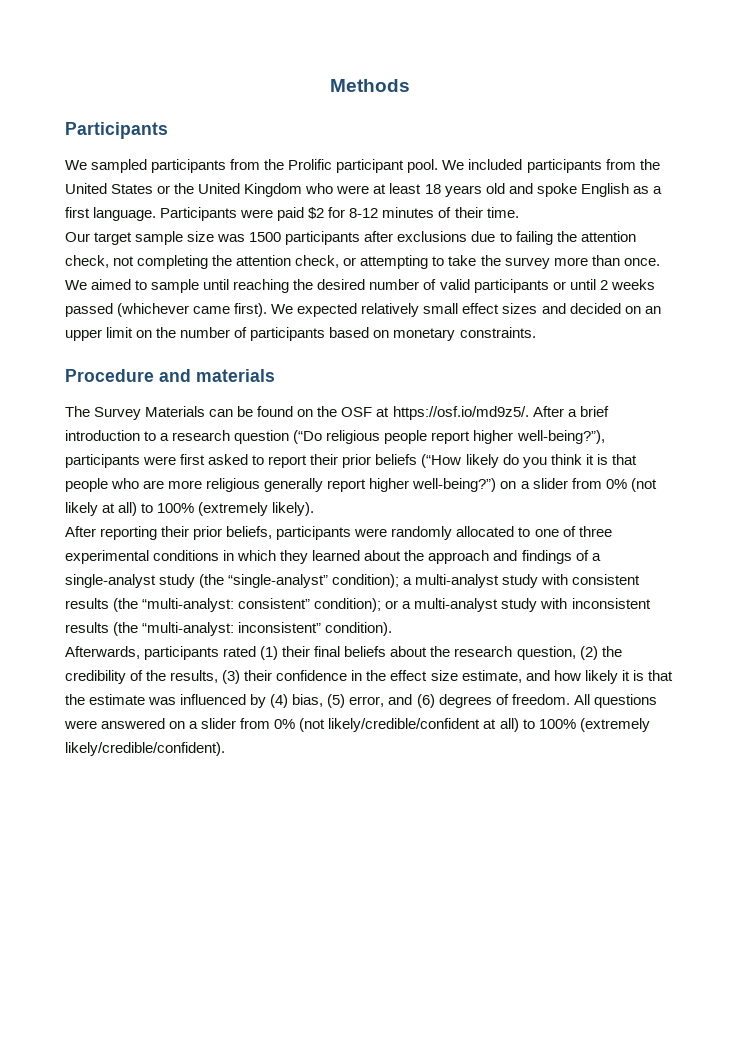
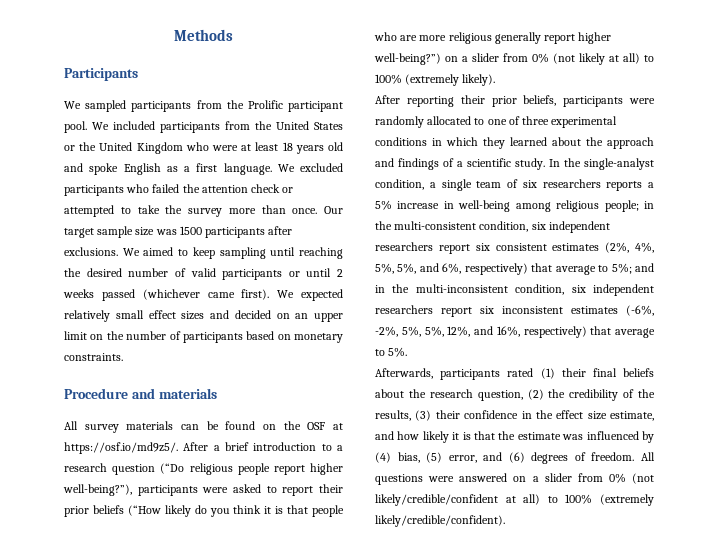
- Participants were paid $2 for 8-12 minutes of their time.
- Our target sample size was 1500 participants after exclusions due to failing the attention check, not completing the attention check, or attempting to take the survey more than once.
+ We excluded participants who failed the attention check or attempted to take the survey more than once. Our target sample size was 1500 participants after exclusions.
- We aimed to sample until reaching the desired number of valid participants or until 2 weeks passed (whichever came first).
+ We aimed to keep sampling until reaching the desired number of valid participants or until 2 weeks passed (whichever came first).
- The Survey Materials can be found on the OSF at https://osf.io/md9z5/. After a brief introduction to a research question (“Do religious people report higher well-being?”), participants were first asked to report their prior beliefs (“How likely do you think it is that people who are more religious generally report higher well-being?”) on a slider from 0% (not likely at all) to 100% (extremely likely).
+ All survey materials can be found on the OSF at https://osf.io/md9z5/. After a brief introduction to a research question (“Do religious people report higher well-being?”), participants were asked to report their prior beliefs (“How likely do you think it is that people who are more religious generally report higher well-being?”) on a slider from 0% (not likely at all) to 100% (extremely likely).
- After reporting their prior beliefs, participants were randomly allocated to one of three experimental conditions in which they learned about the approach and findings of a single-analyst study (the “single-analyst” condition); a multi-analyst study with consistent results (the “multi-analyst: consistent” condition); or a multi-analyst study with inconsistent results (the “multi-analyst: inconsistent” condition).
+ After reporting their prior beliefs, participants were randomly allocated to one of three experimental conditions in which they learned about the approach and findings of a scientific study. In the single-analyst condition, a single team of six researchers reports a 5% increase in well-being among religious people; in the multi-consistent condition, six independent researchers report six consistent estimates (2%, 4%, 5%, 5%, and 6%, respectively) that average to 5%; and in the multi-inconsistent condition, six independent researchers report six inconsistent estimates (-6%, -2%, 5%, 5%, 12%, and 16%, respectively) that average to 5%.

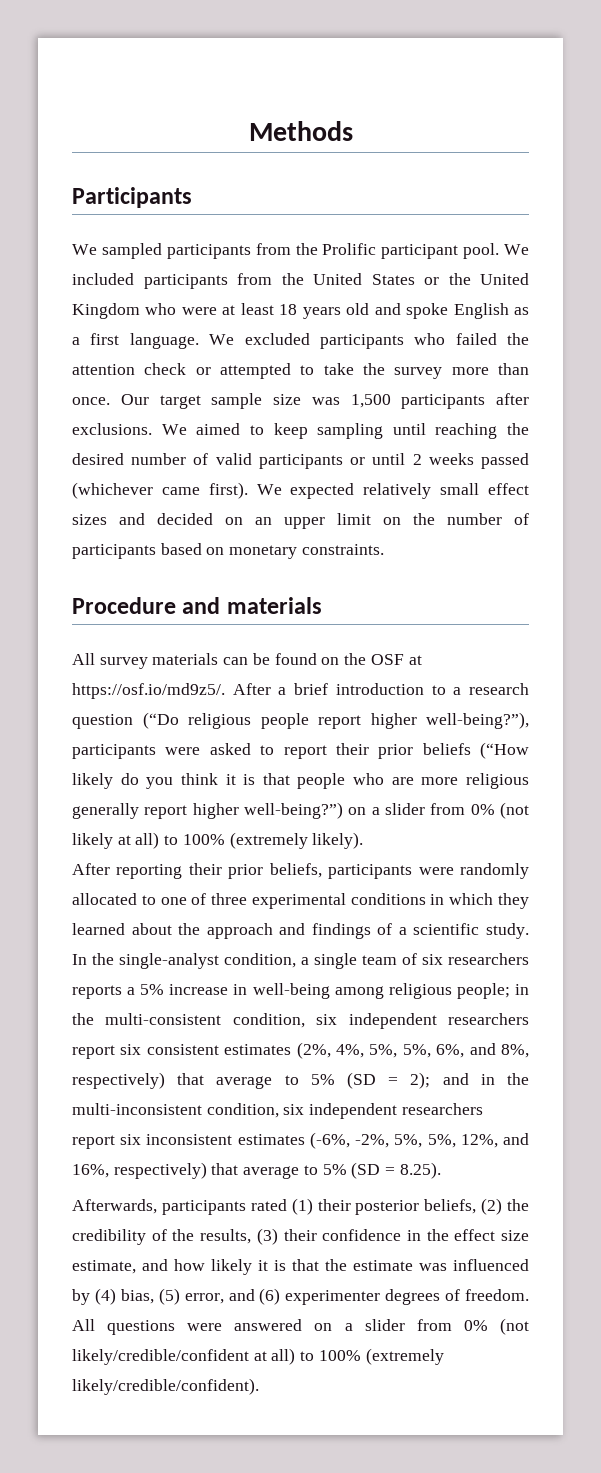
- Our target sample size was 1500 participants after exclusions.
+ Our target sample size was 1,500 participants after exclusions.
- In the single-analyst condition, a single team of six researchers reports a 5% increase in well-being among religious people; in the multi-consistent condition, six independent researchers report six consistent estimates (2%, 4%, 5%, 5%, and 6%, respectively) that average to 5%; and in the multi-inconsistent condition, six independent researchers report six inconsistent estimates (-6%, -2%, 5%, 5%, 12%, and 16%, respectively) that average to 5%.
+ In the single-analyst condition, a single team of six researchers reports a 5% increase in well-being among religious people; in the multi-consistent condition, six independent researchers report six consistent estimates (2%, 4%, 5%, 5%, 6%, and 8%, respectively) that average to 5% (SD = 2); and in the multi-inconsistent condition, six independent researchers report six inconsistent estimates (-6%, -2%, 5%, 5%, 12%, and 16%, respectively) that average to 5% (SD = 8.25).
- Afterwards, participants rated (1) their final beliefs about the research question, (2) the credibility of the results, (3) their confidence in the effect size estimate, and how likely it is that the estimate was influenced by (4) bias, (5) error, and (6) degrees of freedom.
+ Afterwards, participants rated (1) their posterior beliefs, (2) the credibility of the results, (3) their confidence in the effect size estimate, and how likely it is that the estimate was influenced by (4) bias, (5) error, and (6) experimenter degrees of freedom.

